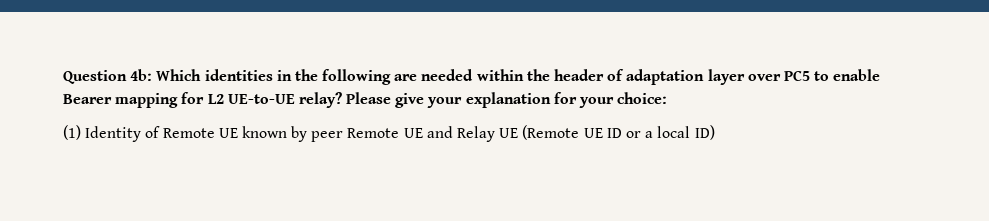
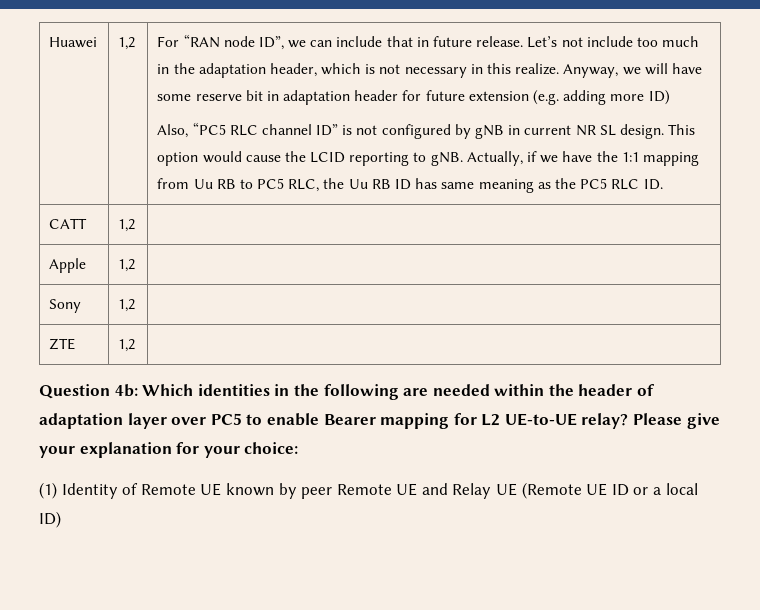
+ Huawei | 1,2 | For “RAN node ID”, we can include that in future release. Let’s not include too much in the adaptation header, which is not necessary in this realize. Anyway, we will have some reserve bit in adaptation header for future extension (e.g. adding more ID)
+ Also, “PC5 RLC channel ID” is not configured by gNB in current NR SL design. This option would cause the LCID reporting to gNB. Actually, if we have the 1:1 mapping from Uu RB to PC5 RLC, the Uu RB ID has same meaning as the PC5 RLC ID.
+ CATT | 1,2 |
+ Apple | 1,2 |
+ Sony | 1,2 |
+ ZTE | 1,2 |

